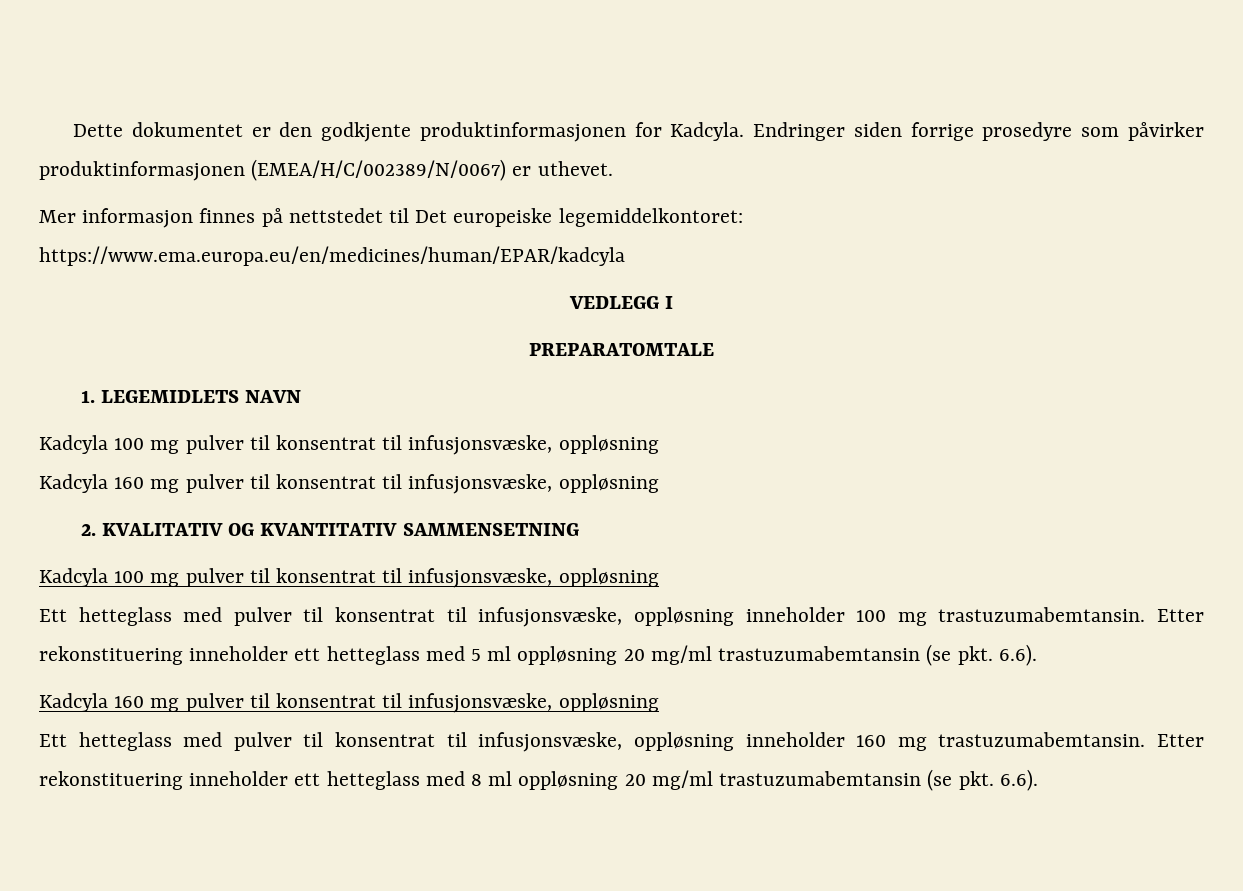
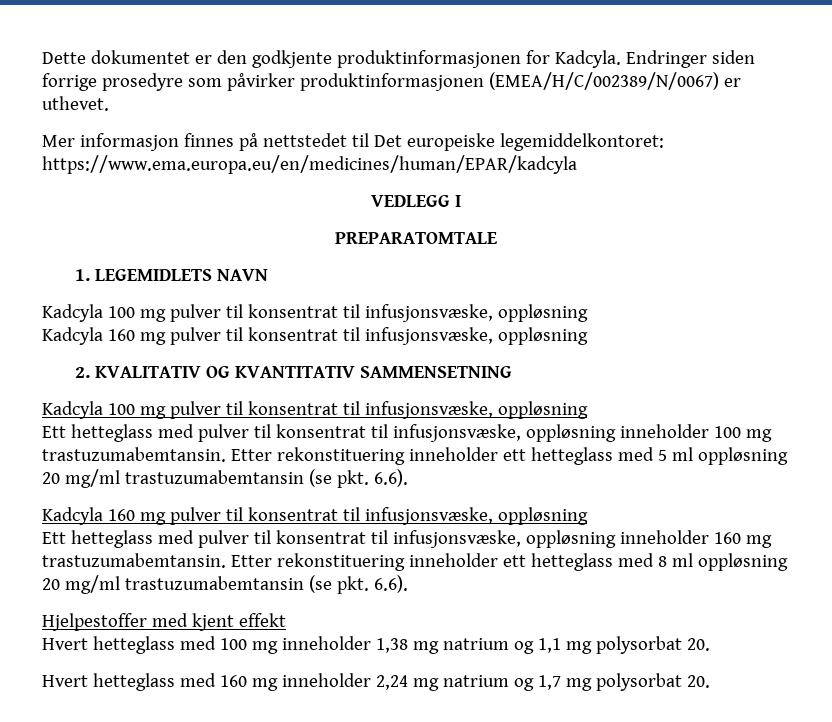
+ Hjelpestoffer med kjent effekt
+ Hvert hetteglass med 100 mg inneholder 1,38 mg natrium og 1,1 mg polysorbat 20.
+ Hvert hetteglass med 160 mg inneholder 2,24 mg natrium og 1,7 mg polysorbat 20.

